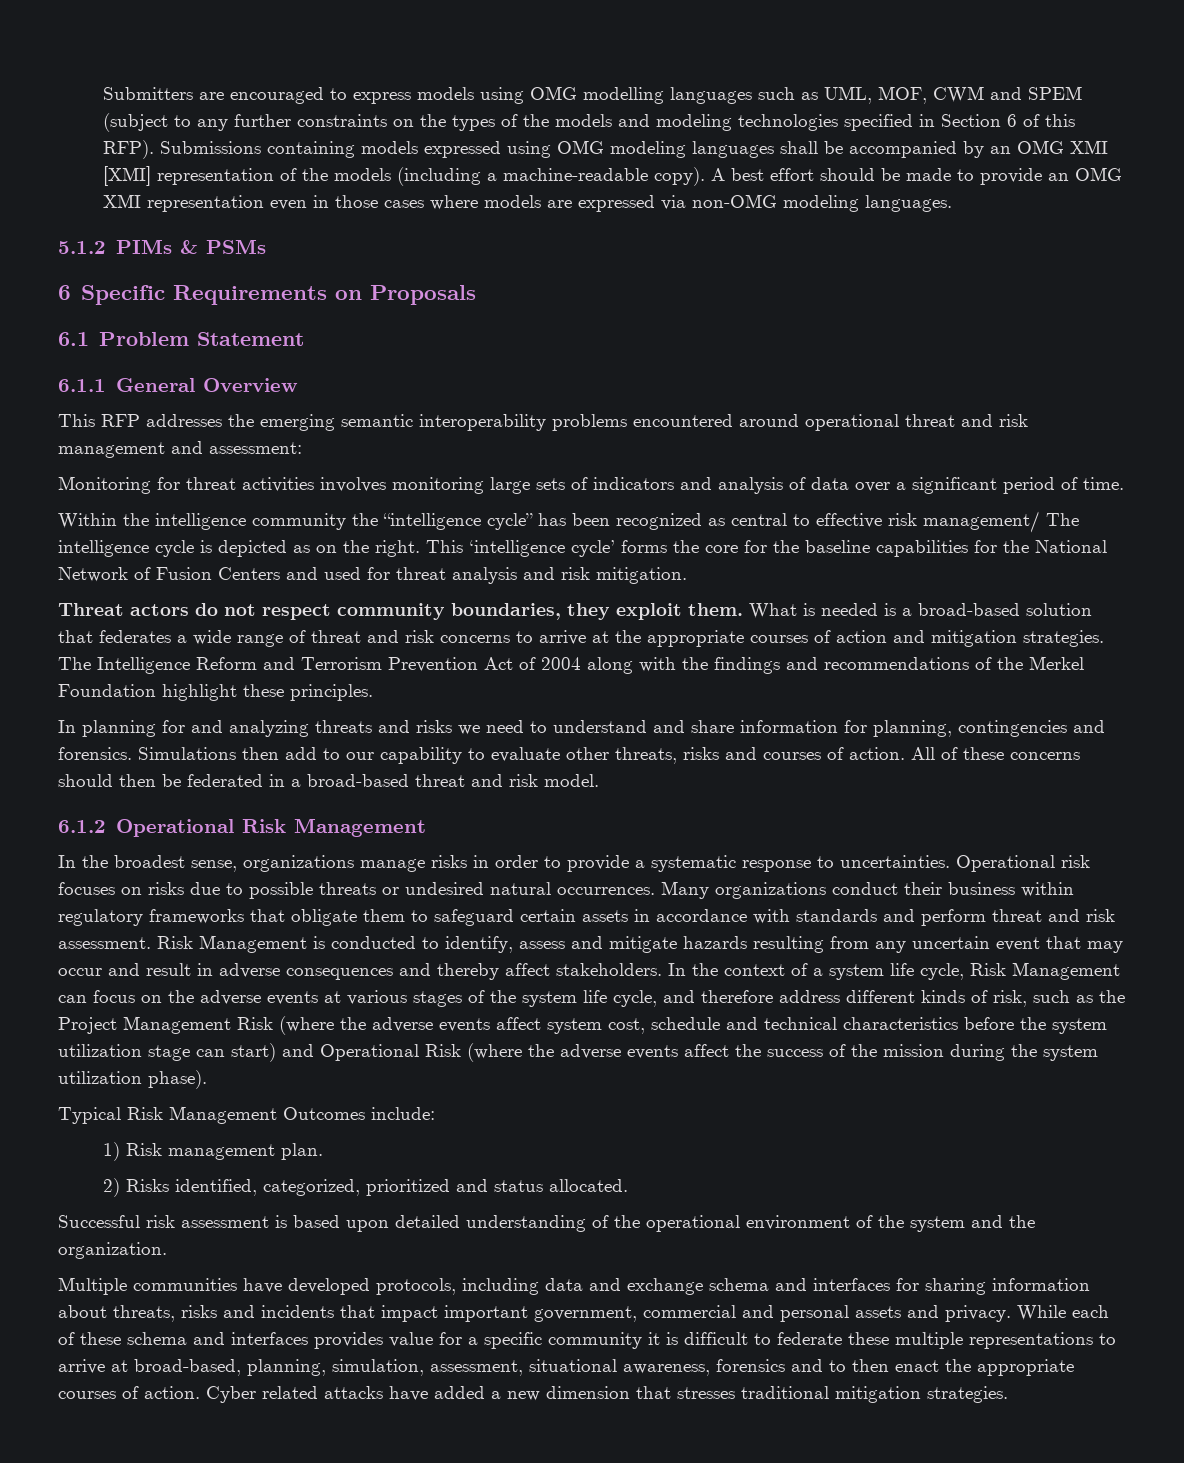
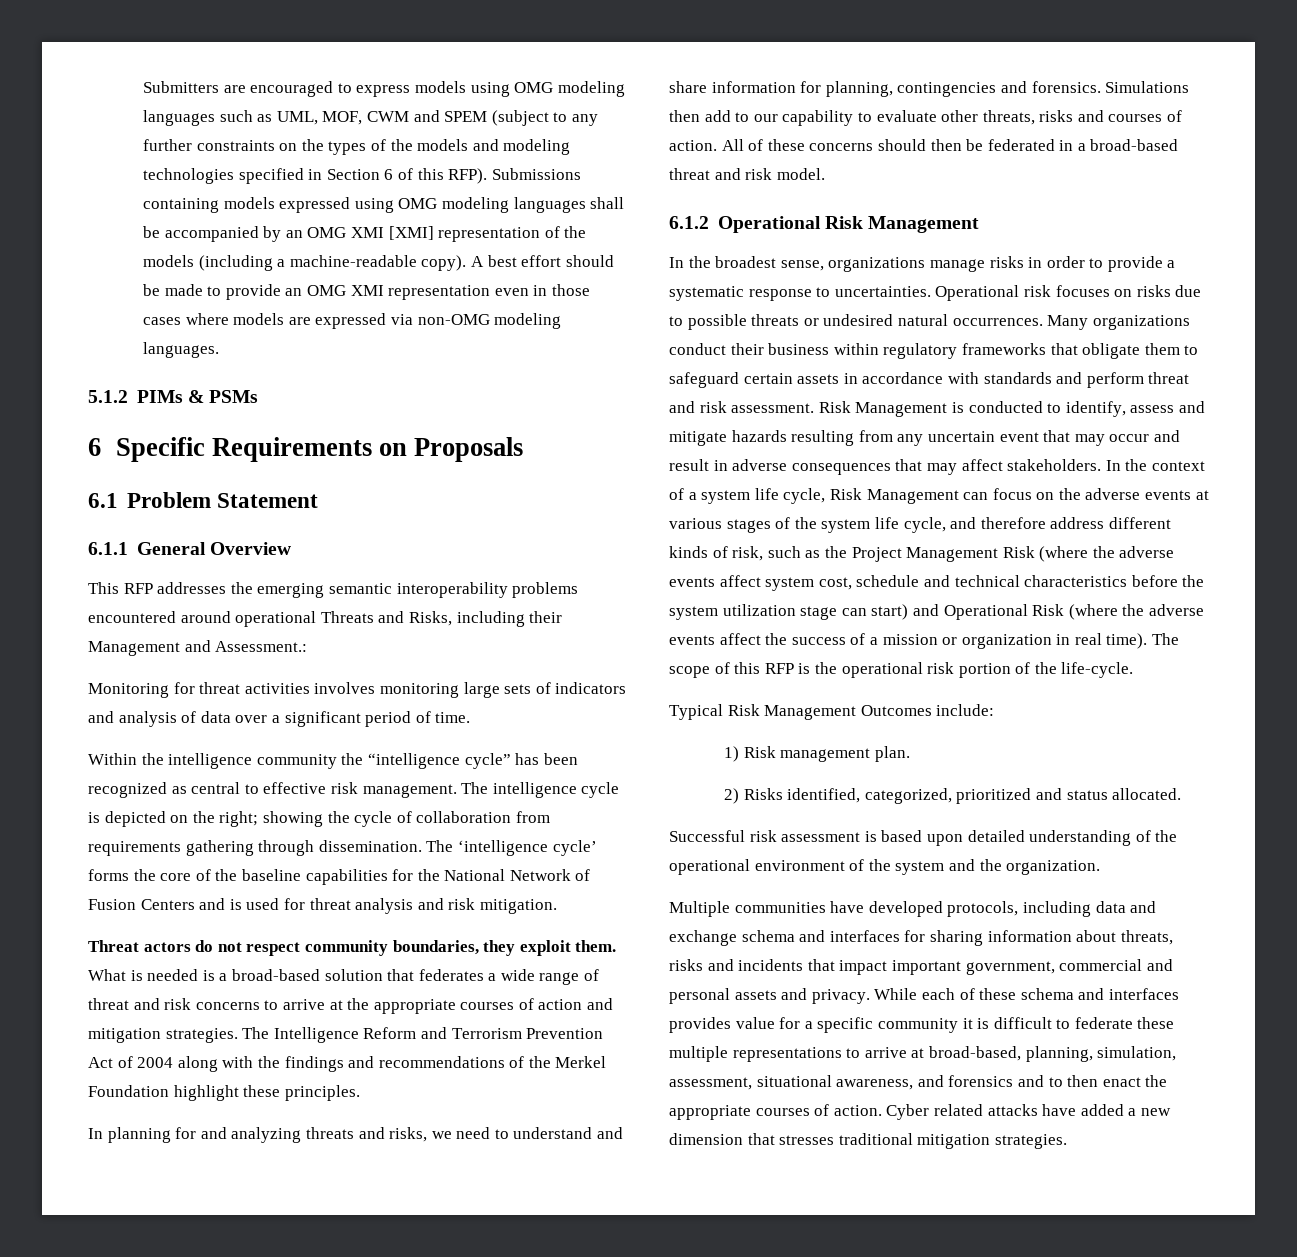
- Submitters are encouraged to express models using OMG modelling languages such as UML, MOF, CWM and SPEM (subject to any further constraints on the types of the models and modeling technologies specified in Section 6 of this RFP).
+ Submitters are encouraged to express models using OMG modeling languages such as UML, MOF, CWM and SPEM (subject to any further constraints on the types of the models and modeling technologies specified in Section 6 of this RFP).
- This RFP addresses the emerging semantic interoperability problems encountered around operational threat and risk management and assessment:
+ This RFP addresses the emerging semantic interoperability problems encountered around operational Threats and Risks, including their Management and Assessment.:
- Within the intelligence community the “intelligence cycle” has been recognized as central to effective risk management/ The intelligence cycle is depicted as on the right. This ‘intelligence cycle’ forms the core for the baseline capabilities for the National Network of Fusion Centers and used for threat analysis and risk mitigation.
+ Within the intelligence community the “intelligence cycle” has been recognized as central to effective risk management. The intelligence cycle is depicted on the right; showing the cycle of collaboration from requirements gathering through dissemination. The ‘intelligence cycle’ forms the core of the baseline capabilities for the National Network of Fusion Centers and is used for threat analysis and risk mitigation.
- In planning for and analyzing threats and risks we need to understand and share information for planning, contingencies and forensics.
+ In planning for and analyzing threats and risks, we need to understand and share information for planning, contingencies and forensics.
- Risk Management is conducted to identify, assess and mitigate hazards resulting from any uncertain event that may occur and result in adverse consequences and thereby affect stakeholders.
+ Risk Management is conducted to identify, assess and mitigate hazards resulting from any uncertain event that may occur and result in adverse consequences that may affect stakeholders.
- In the context of a system life cycle, Risk Management can focus on the adverse events at various stages of the system life cycle, and therefore address different kinds of risk, such as the Project Management Risk (where the adverse events affect system cost, schedule and technical characteristics before the system utilization stage can start) and Operational Risk (where the adverse events affect the success of the mission during the system utilization phase).
+ In the context of a system life cycle, Risk Management can focus on the adverse events at various stages of the system life cycle, and therefore address different kinds of risk, such as the Project Management Risk (where the adverse events affect system cost, schedule and technical characteristics before the system utilization stage can start) and Operational Risk (where the adverse events affect the success of a mission or organization in real time). The scope of this RFP is the operational risk portion of the life-cycle.
- While each of these schema and interfaces provides value for a specific community it is difficult to federate these multiple representations to arrive at broad-based, planning, simulation, assessment, situational awareness, forensics and to then enact the appropriate courses of action.
+ While each of these schema and interfaces provides value for a specific community it is difficult to federate these multiple representations to arrive at broad-based, planning, simulation, assessment, situational awareness, and forensics and to then enact the appropriate courses of action.

